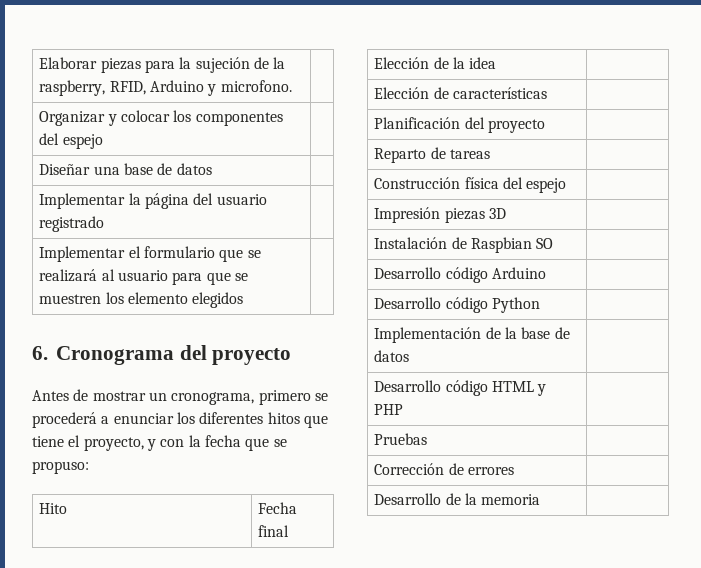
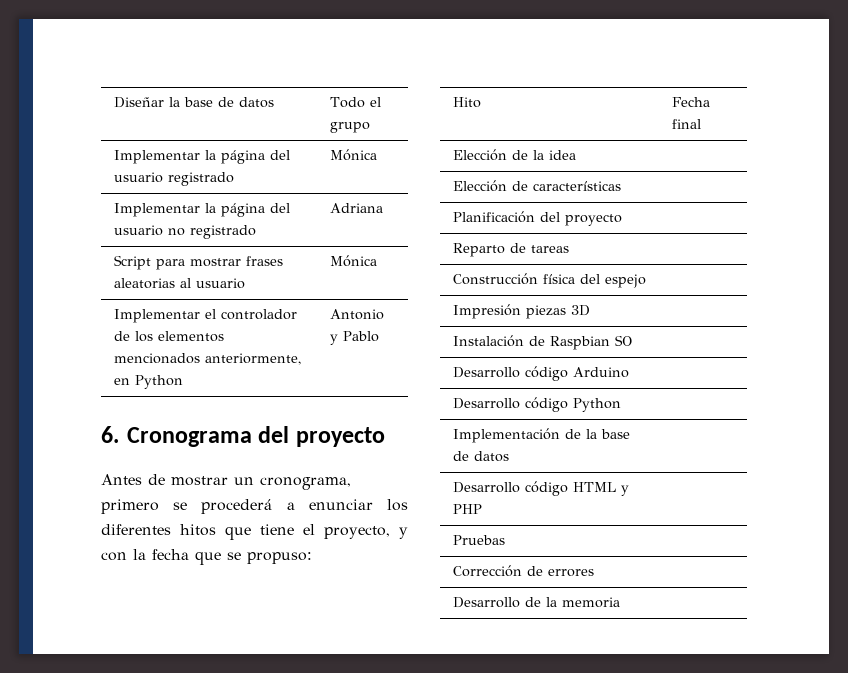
- Elaborar piezas para la sujeción de la raspberry, RFID, Arduino y microfono. |
- Organizar y colocar los componentes del espejo |
- Diseñar una base de datos |
+ Diseñar la base de datos | Todo el grupo
- Implementar la página del usuario registrado |
- Implementar el formulario que se realizará al usuario para que se muestren los elemento elegidos |
+ Implementar la página del usuario registrado | Mónica
+ Implementar la página del usuario no registrado | Adriana
+ Script para mostrar frases aleatorias al usuario | Mónica
+ Implementar el controlador de los elementos mencionados anteriormente, en Python | Antonio y Pablo

